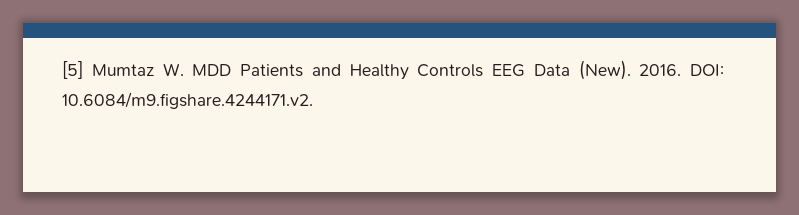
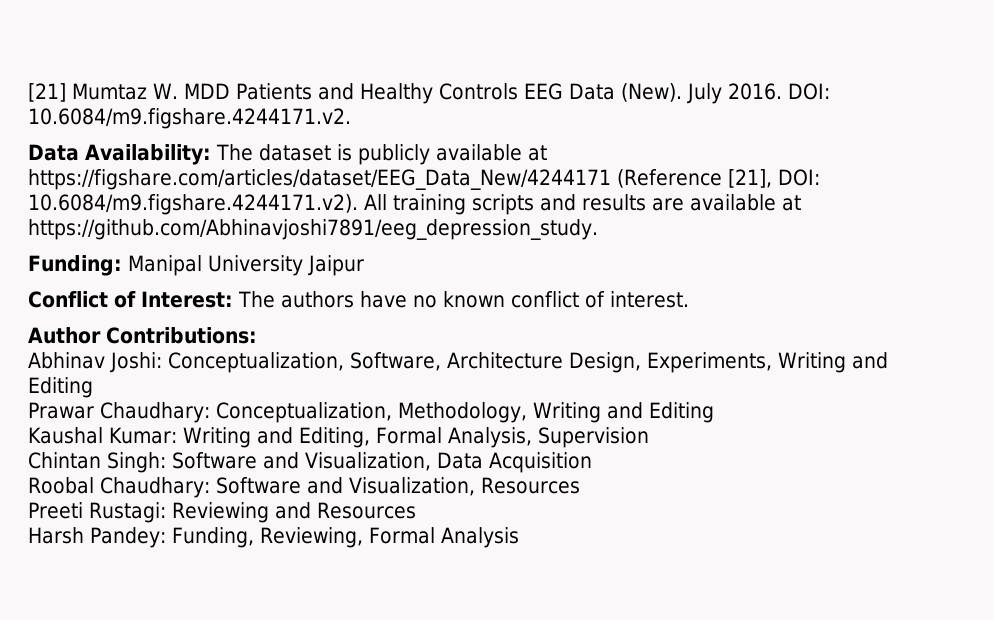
- [5] Mumtaz W. MDD Patients and Healthy Controls EEG Data (New).
+ [21] Mumtaz W. MDD Patients and Healthy Controls EEG Data (New).
- 2016.
+ July 2016.
+ Data Availability: The dataset is publicly available at https://figshare.com/articles/dataset/EEG_Data_New/4244171 (Reference [21], DOI: 10.6084/m9.figshare.4244171.v2). All training scripts and results are available at https://github.com/Abhinavjoshi7891/eeg_depression_study.
+ Funding: Manipal University Jaipur
+ Conflict of Interest: The authors have no known conflict of interest.
+ Author Contributions:
+ Abhinav Joshi: Conceptualization, Software, Architecture Design, Experiments, Writing and Editing
+ Prawar Chaudhary: Conceptualization, Methodology, Writing and Editing
+ Kaushal Kumar: Writing and Editing, Formal Analysis, Supervision
+ Chintan Singh: Software and Visualization, Data Acquisition
+ Roobal Chaudhary: Software and Visualization, Resources
+ Preeti Rustagi: Reviewing and Resources
+ Harsh Pandey: Funding, Reviewing, Formal Analysis

